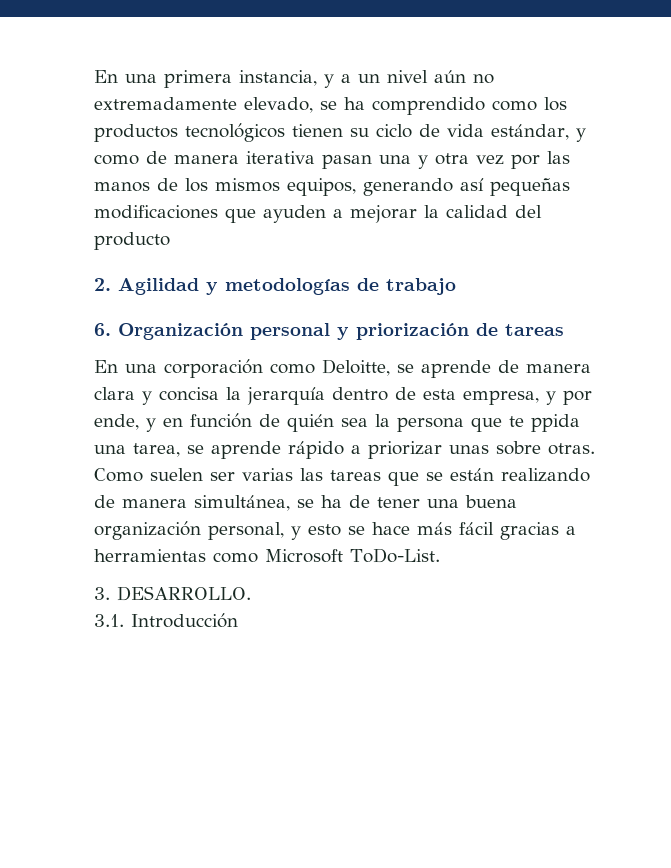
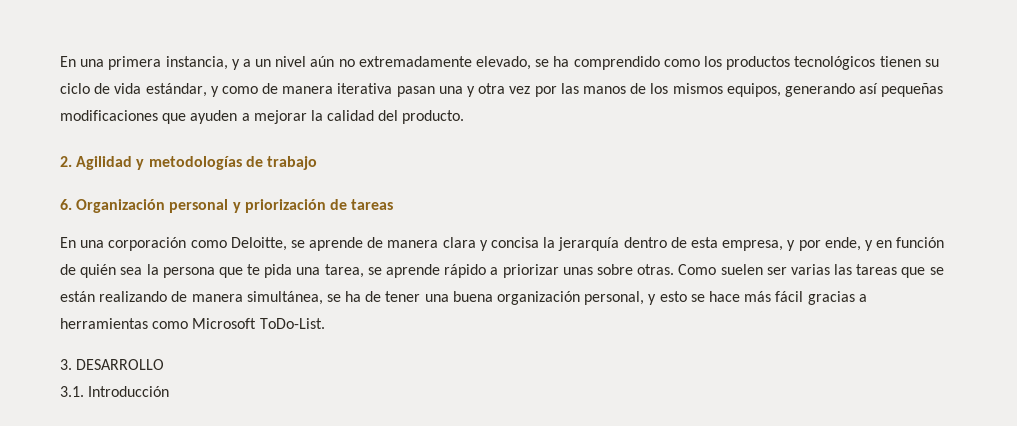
- En una primera instancia, y a un nivel aún no extremadamente elevado, se ha comprendido como los productos tecnológicos tienen su ciclo de vida estándar, y como de manera iterativa pasan una y otra vez por las manos de los mismos equipos, generando así pequeñas modificaciones que ayuden a mejorar la calidad del producto
+ En una primera instancia, y a un nivel aún no extremadamente elevado, se ha comprendido como los productos tecnológicos tienen su ciclo de vida estándar, y como de manera iterativa pasan una y otra vez por las manos de los mismos equipos, generando así pequeñas modificaciones que ayuden a mejorar la calidad del producto.
- En una corporación como Deloitte, se aprende de manera clara y concisa la jerarquía dentro de esta empresa, y por ende, y en función de quién sea la persona que te ppida una tarea, se aprende rápido a priorizar unas sobre otras.
+ En una corporación como Deloitte, se aprende de manera clara y concisa la jerarquía dentro de esta empresa, y por ende, y en función de quién sea la persona que te pida una tarea, se aprende rápido a priorizar unas sobre otras.
- 3. DESARROLLO.
+ 3. DESARROLLO

